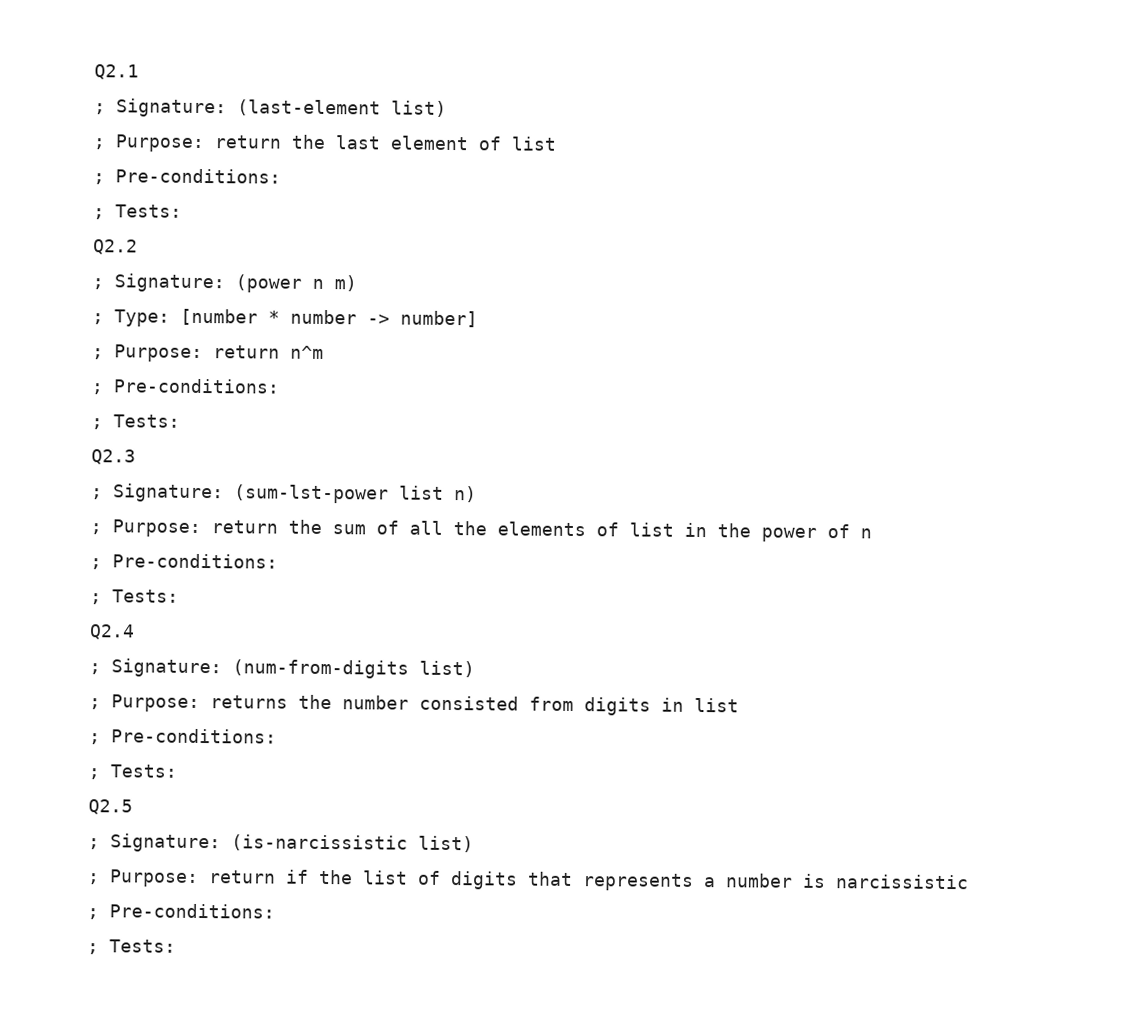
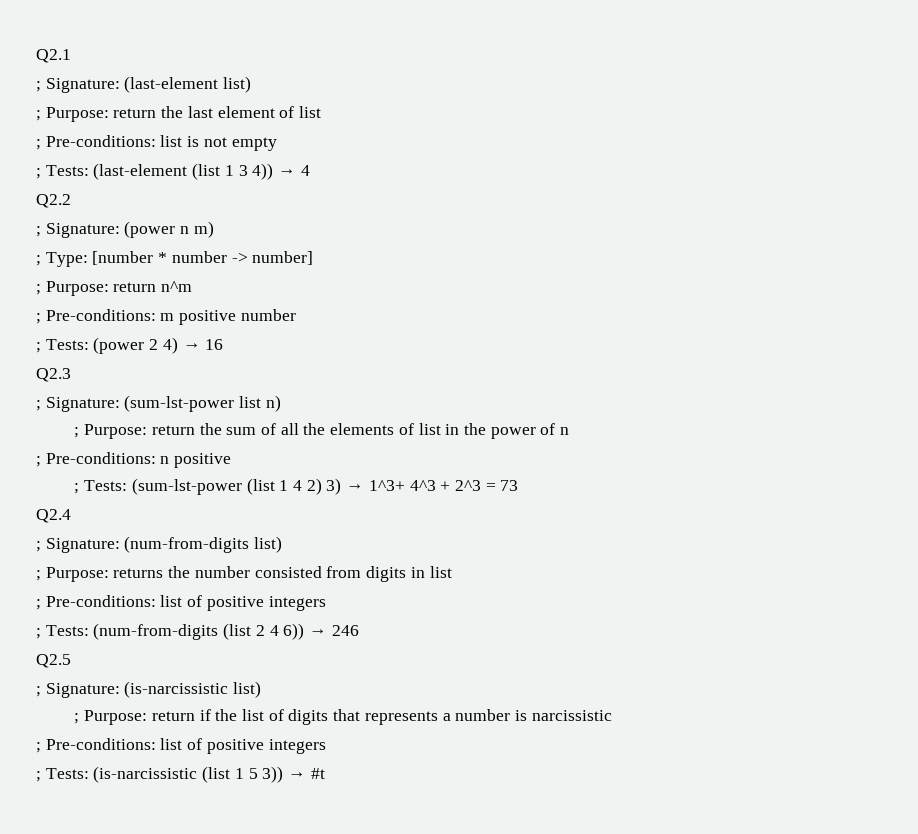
  ; Purpose: return the last element of list
- ; Pre-conditions:
- ; Tests:
+ ; Pre-conditions: list is not empty
+ ; Tests: (last-element (list 1 3 4)) → 4
  ; Purpose: return n^m
- ; Pre-conditions:
- ; Tests:
+ ; Pre-conditions: m positive number
+ ; Tests: (power 2 4) → 16
  ; Purpose: return the sum of all the elements of list in the power of n
- ; Pre-conditions:
- ; Tests:
+ ; Pre-conditions: n positive
+ ; Tests: (sum-lst-power (list 1 4 2) 3) → 1^3+ 4^3 + 2^3 = 73
  ; Purpose: returns the number consisted from digits in list
- ; Pre-conditions:
- ; Tests:
+ ; Pre-conditions: list of positive integers
+ ; Tests: (num-from-digits (list 2 4 6)) → 246
  ; Purpose: return if the list of digits that represents a number is narcissistic
- ; Pre-conditions:
- ; Tests:
+ ; Pre-conditions: list of positive integers
+ ; Tests: (is-narcissistic (list 1 5 3)) → #t

